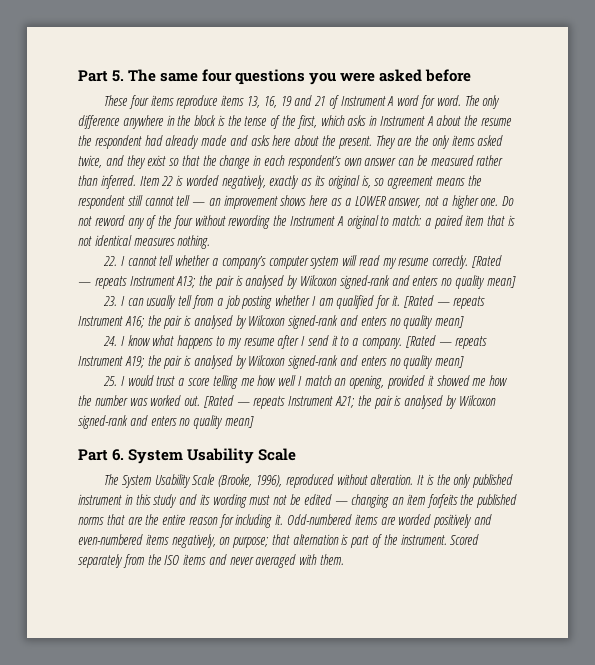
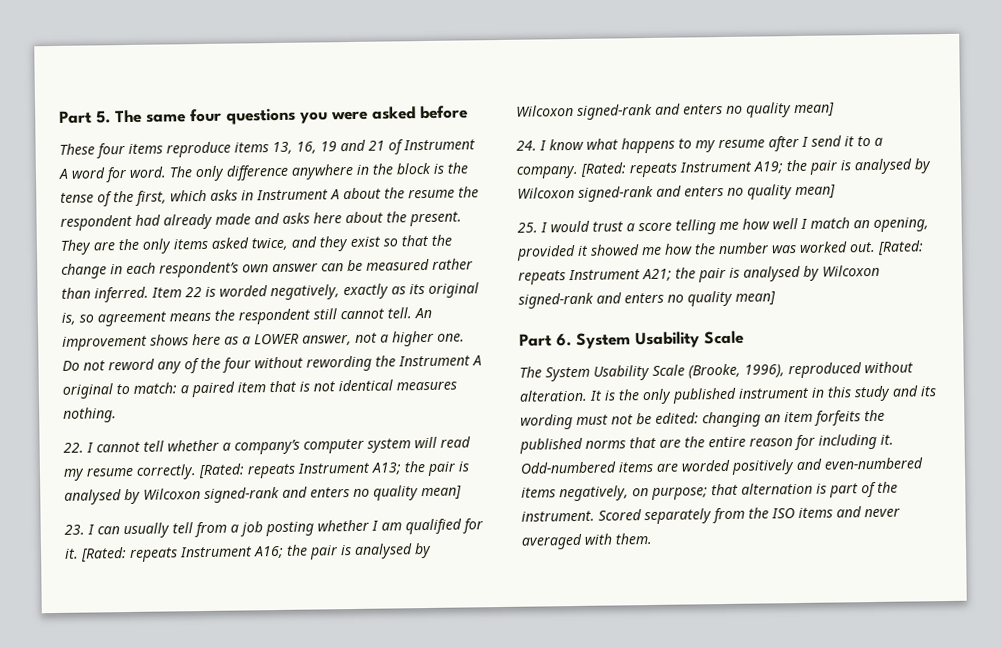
- Item 22 is worded negatively, exactly as its original is, so agreement means the respondent still cannot tell — an improvement shows here as a LOWER answer, not a higher one.
+ Item 22 is worded negatively, exactly as its original is, so agreement means the respondent still cannot tell. An improvement shows here as a LOWER answer, not a higher one.
- [Rated — repeats Instrument A13; the pair is analysed by Wilcoxon signed-rank and enters no quality mean]
+ [Rated: repeats Instrument A13; the pair is analysed by Wilcoxon signed-rank and enters no quality mean]
- [Rated — repeats Instrument A16; the pair is analysed by Wilcoxon signed-rank and enters no quality mean]
+ [Rated: repeats Instrument A16; the pair is analysed by Wilcoxon signed-rank and enters no quality mean]
- [Rated — repeats Instrument A19; the pair is analysed by Wilcoxon signed-rank and enters no quality mean]
+ [Rated: repeats Instrument A19; the pair is analysed by Wilcoxon signed-rank and enters no quality mean]
- [Rated — repeats Instrument A21; the pair is analysed by Wilcoxon signed-rank and enters no quality mean]
+ [Rated: repeats Instrument A21; the pair is analysed by Wilcoxon signed-rank and enters no quality mean]
- It is the only published instrument in this study and its wording must not be edited — changing an item forfeits the published norms that are the entire reason for including it.
+ It is the only published instrument in this study and its wording must not be edited: changing an item forfeits the published norms that are the entire reason for including it.

